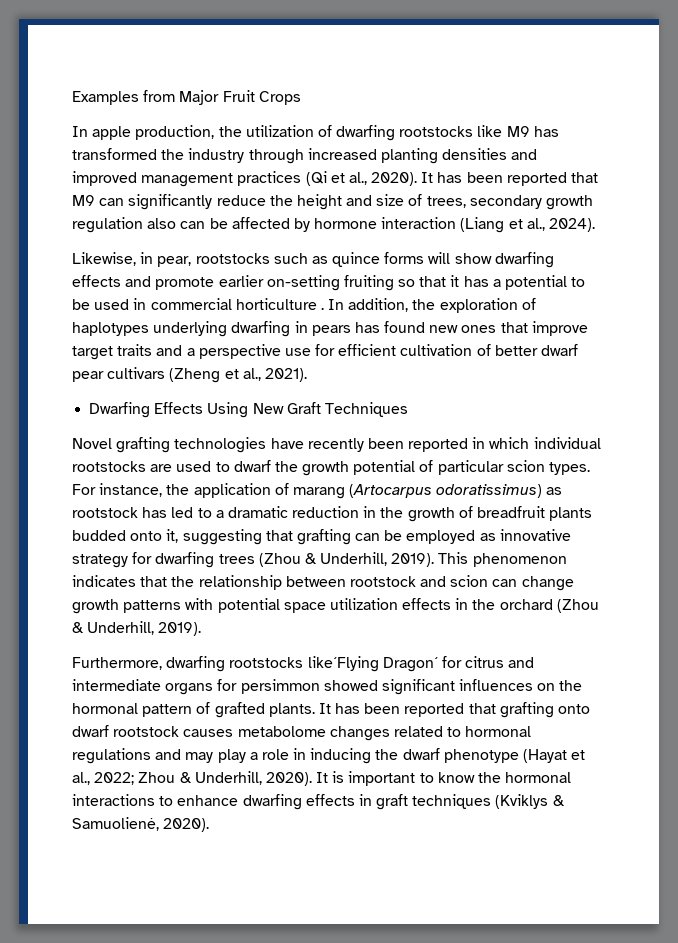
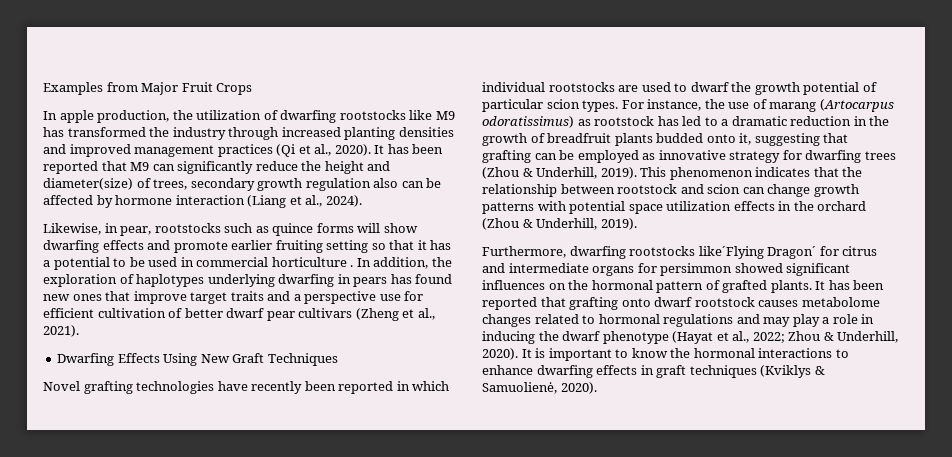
- It has been reported that M9 can significantly reduce the height and size of trees, secondary growth regulation also can be affected by hormone interaction (Liang et al., 2024).
+ It has been reported that M9 can significantly reduce the height and diameter(size) of trees, secondary growth regulation also can be affected by hormone interaction (Liang et al., 2024).
- Likewise, in pear, rootstocks such as quince forms will show dwarfing effects and promote earlier on-setting fruiting so that it has a potential to be used in commercial horticulture .
+ Likewise, in pear, rootstocks such as quince forms will show dwarfing effects and promote earlier fruiting setting so that it has a potential to be used in commercial horticulture .
- For instance, the application of marang (Artocarpus odoratissimus) as rootstock has led to a dramatic reduction in the growth of breadfruit plants budded onto it, suggesting that grafting can be employed as innovative strategy for dwarfing trees (Zhou & Underhill, 2019).
+ For instance, the use of marang (Artocarpus odoratissimus) as rootstock has led to a dramatic reduction in the growth of breadfruit plants budded onto it, suggesting that grafting can be employed as innovative strategy for dwarfing trees (Zhou & Underhill, 2019).

